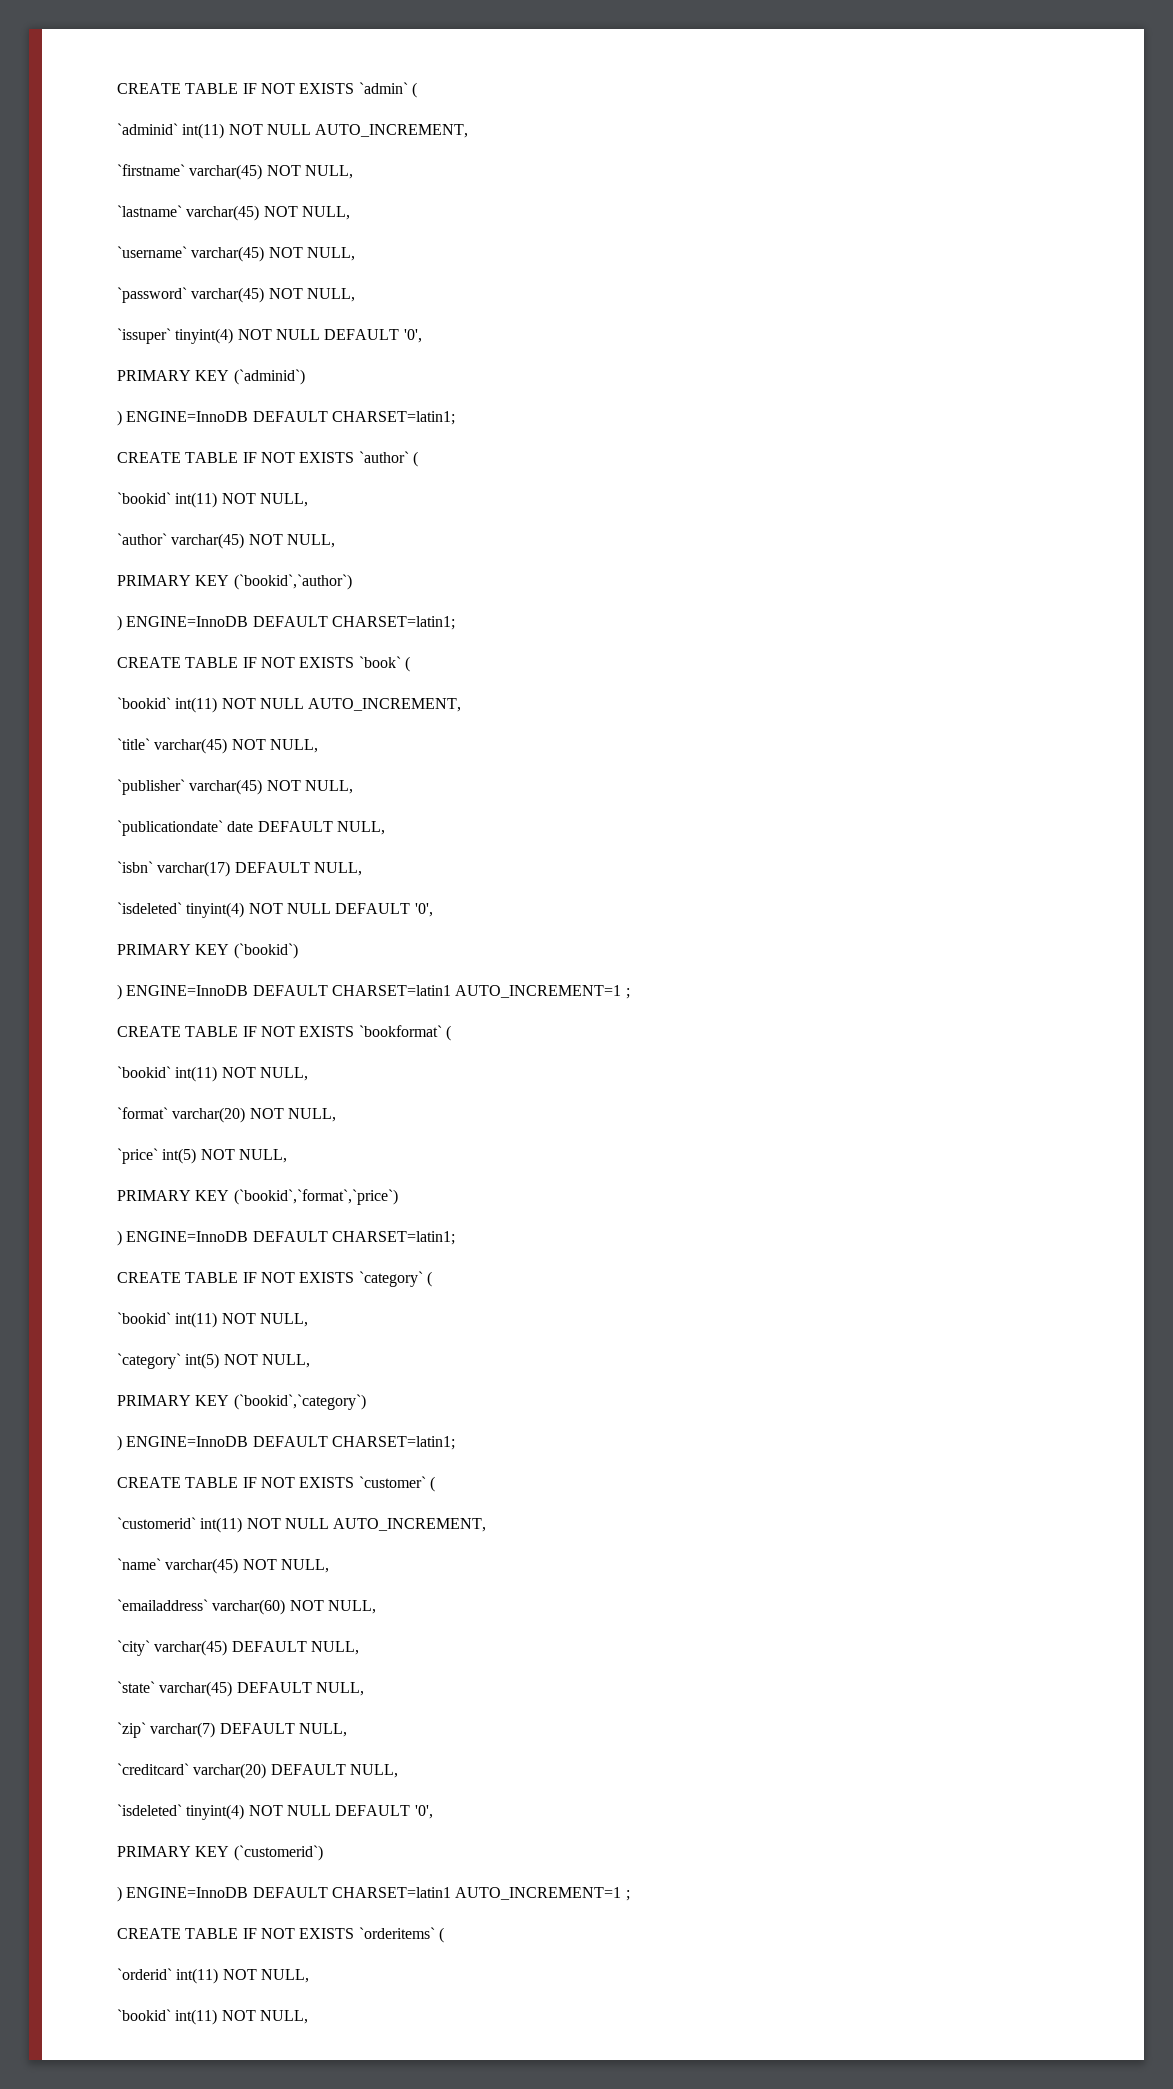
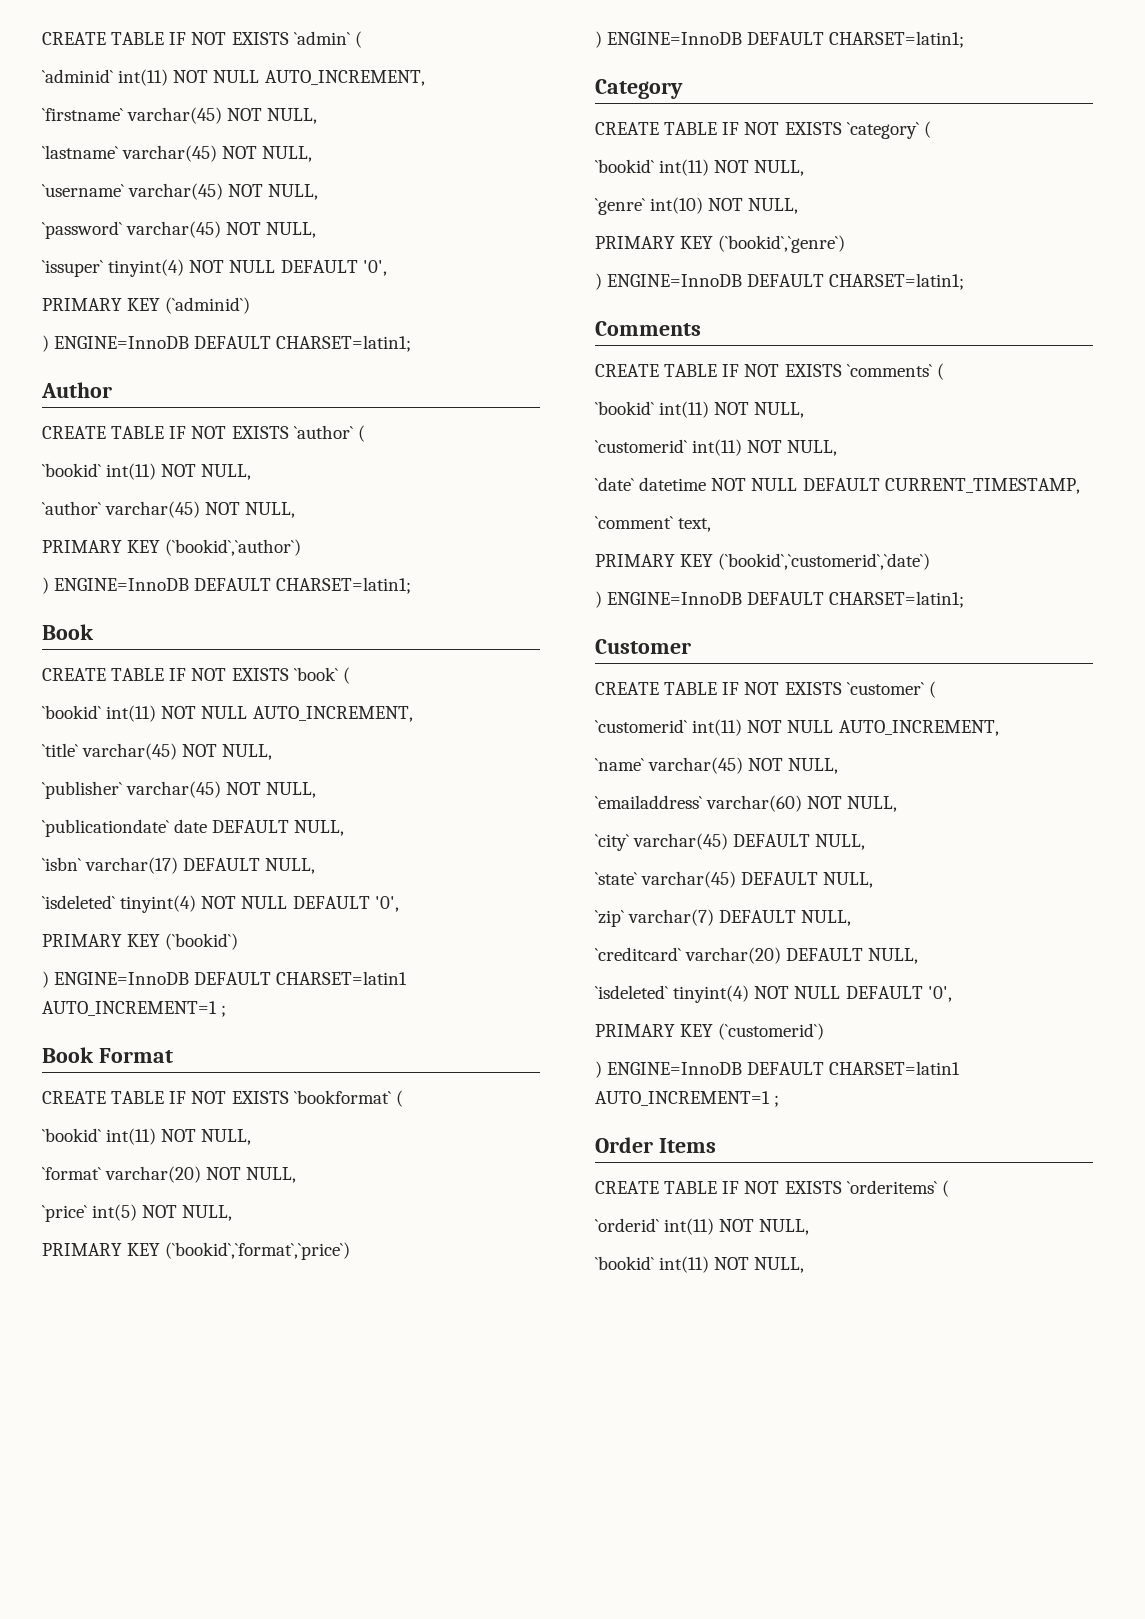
+ Author
  PRIMARY KEY (`bookid`,`author`)
  ) ENGINE=InnoDB DEFAULT CHARSET=latin1;
+ Book
+ Book Format
+ Category
- `category` int(5) NOT NULL,
- PRIMARY KEY (`bookid`,`category`)
+ `genre` int(10) NOT NULL,
+ PRIMARY KEY (`bookid`,`genre`)
  ) ENGINE=InnoDB DEFAULT CHARSET=latin1;
+ Comments
+ CREATE TABLE IF NOT EXISTS `comments` (
+ `bookid` int(11) NOT NULL,
+ `customerid` int(11) NOT NULL,
+ `date` datetime NOT NULL DEFAULT CURRENT_TIMESTAMP,
+ `comment` text,
+ PRIMARY KEY (`bookid`,`customerid`,`date`)
+ ) ENGINE=InnoDB DEFAULT CHARSET=latin1;
+ Customer
+ Order Items

